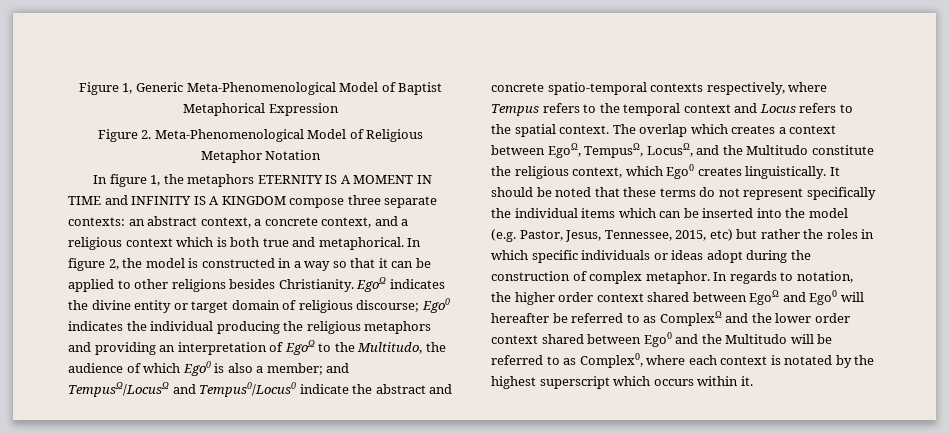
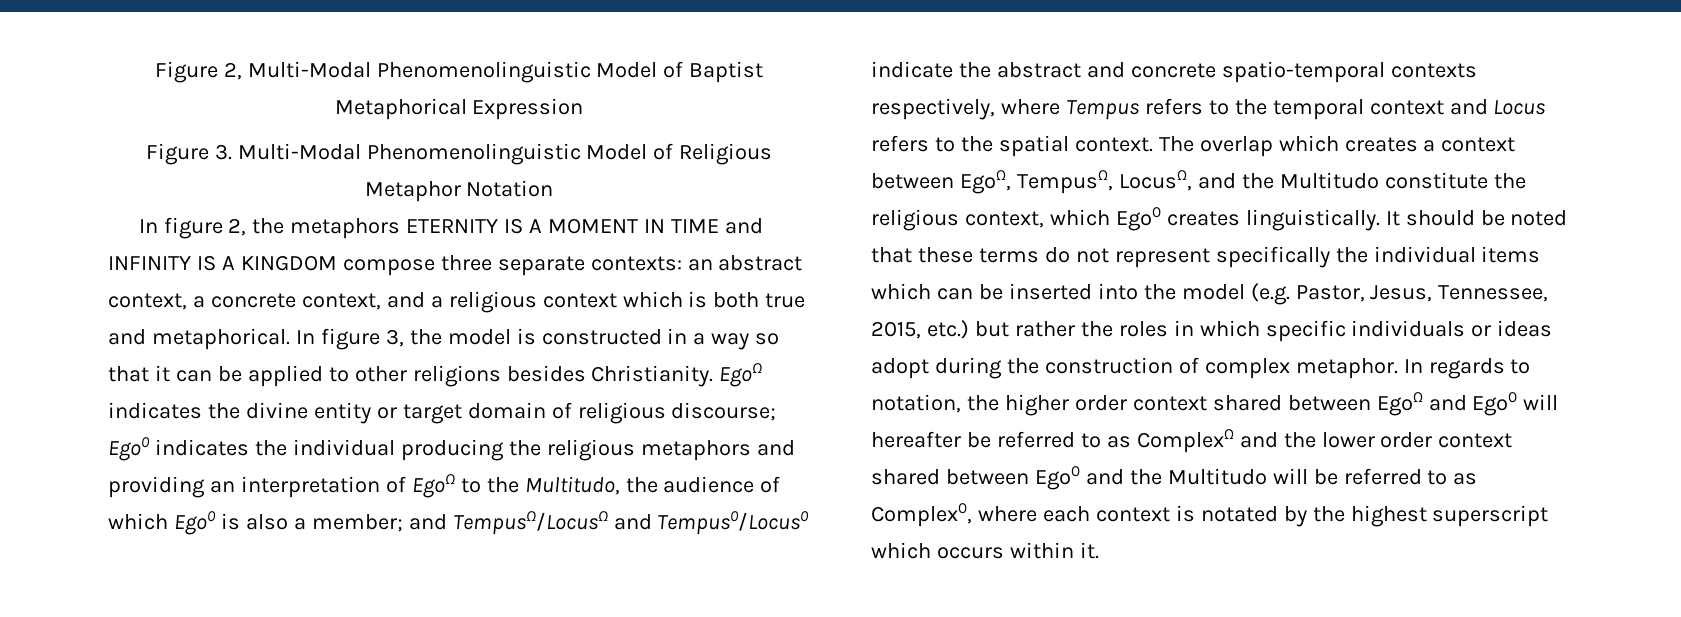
- Figure 1, Generic Meta-Phenomenological Model of Baptist Metaphorical Expression
+ Figure 2, Multi-Modal Phenomenolinguistic Model of Baptist Metaphorical Expression
- Figure 2. Meta-Phenomenological Model of Religious Metaphor Notation
+ Figure 3. Multi-Modal Phenomenolinguistic Model of Religious Metaphor Notation
- In figure 1, the metaphors ETERNITY IS A MOMENT IN TIME and INFINITY IS A KINGDOM compose three separate contexts: an abstract context, a concrete context, and a religious context which is both true and metaphorical.
+ In figure 2, the metaphors ETERNITY IS A MOMENT IN TIME and INFINITY IS A KINGDOM compose three separate contexts: an abstract context, a concrete context, and a religious context which is both true and metaphorical.
- In figure 2, the model is constructed in a way so that it can be applied to other religions besides Christianity.
+ In figure 3, the model is constructed in a way so that it can be applied to other religions besides Christianity.
- It should be noted that these terms do not represent specifically the individual items which can be inserted into the model (e.g. Pastor, Jesus, Tennessee, 2015, etc) but rather the roles in which specific individuals or ideas adopt during the construction of complex metaphor.
+ It should be noted that these terms do not represent specifically the individual items which can be inserted into the model (e.g. Pastor, Jesus, Tennessee, 2015, etc.) but rather the roles in which specific individuals or ideas adopt during the construction of complex metaphor.

